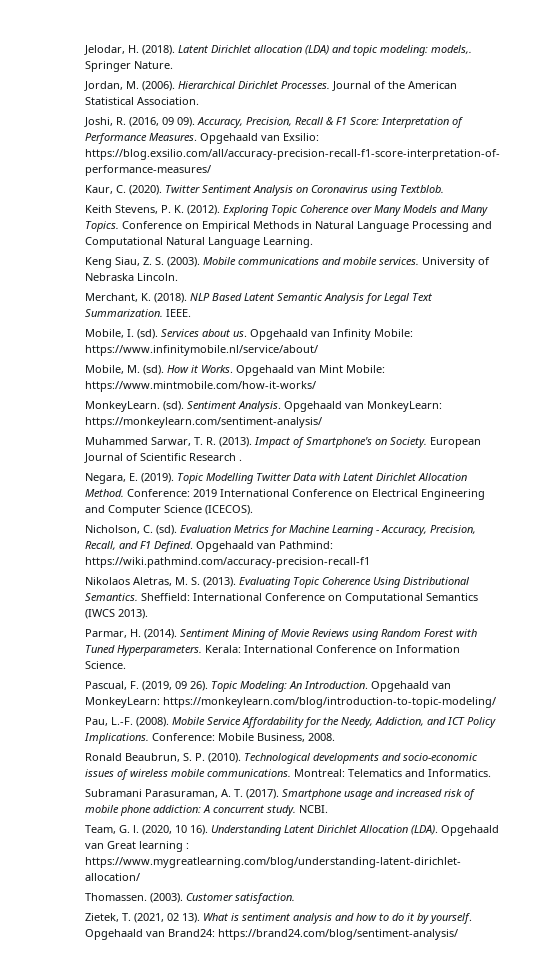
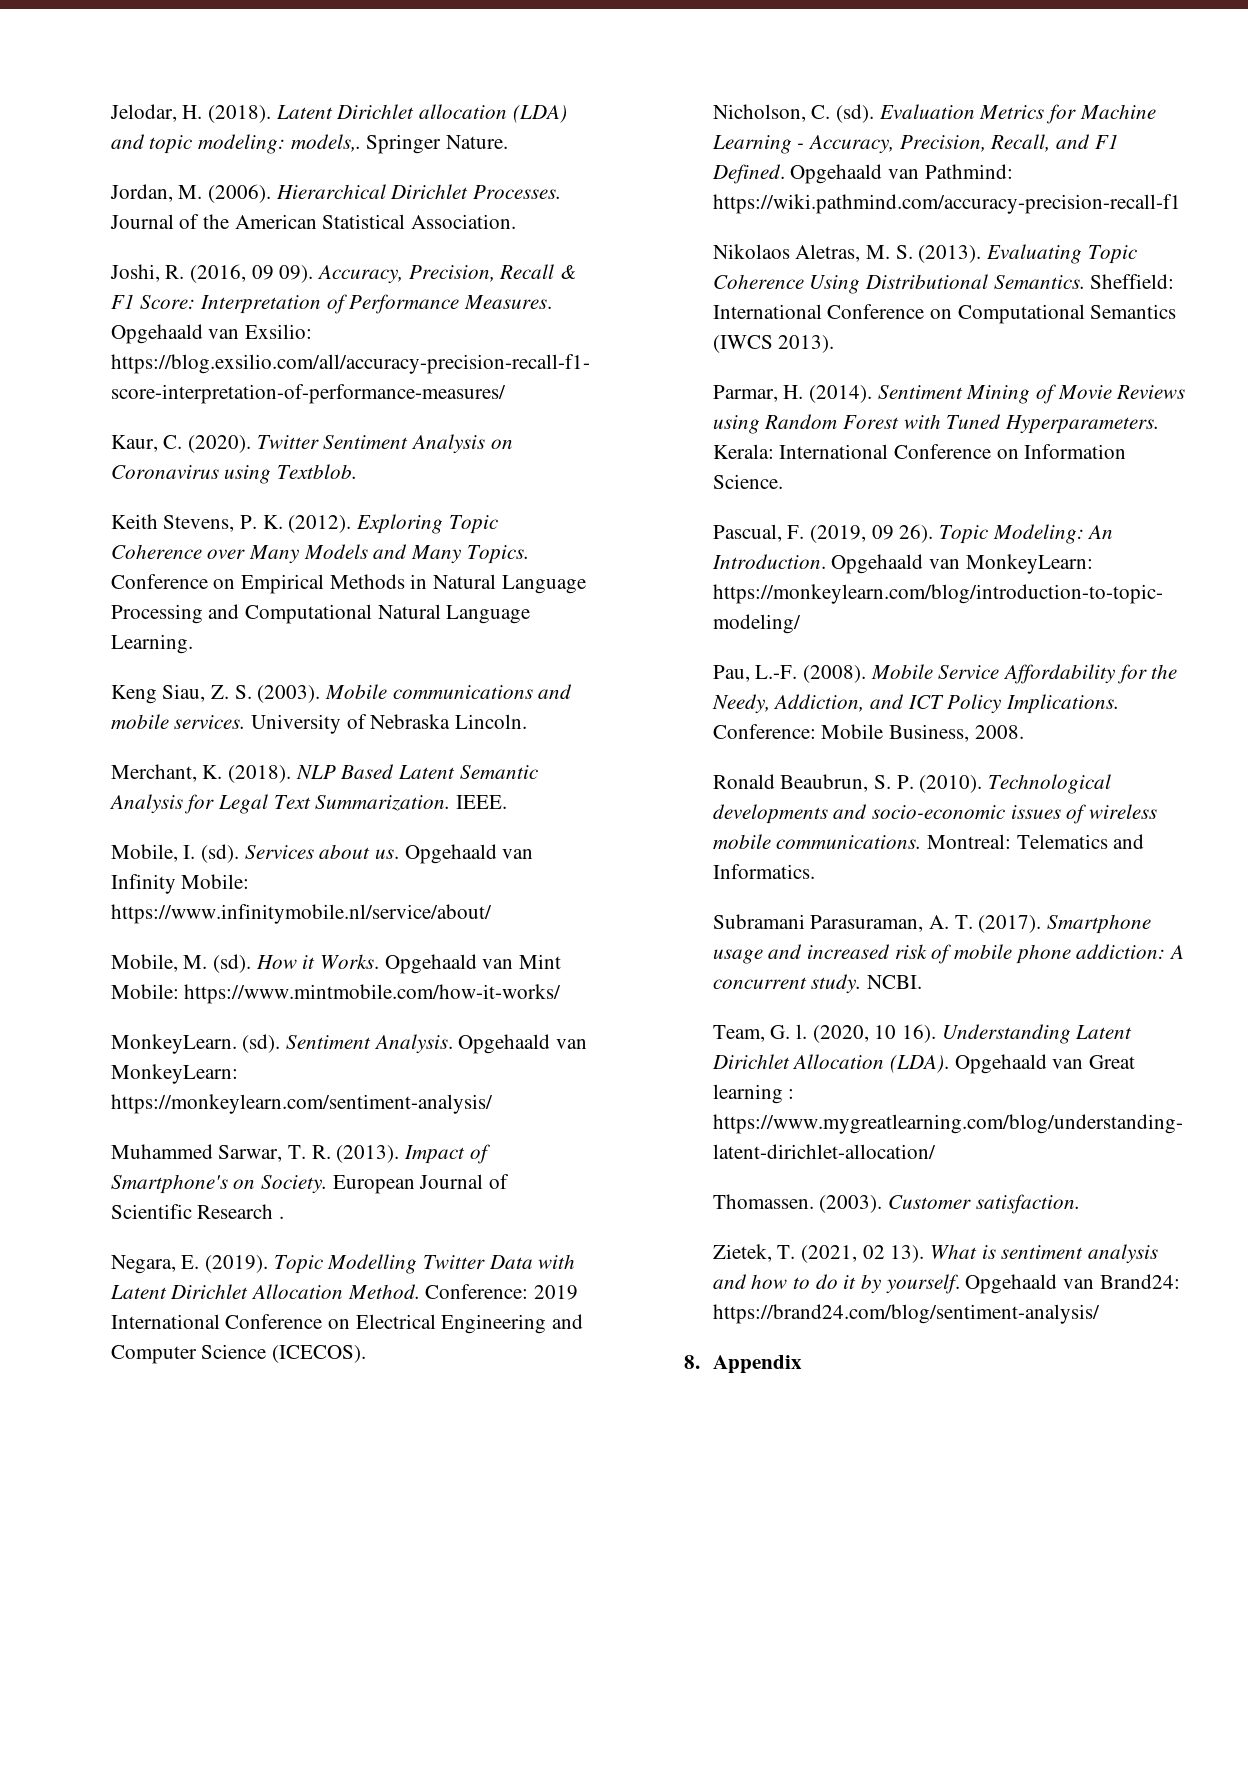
+ 8. Appendix

